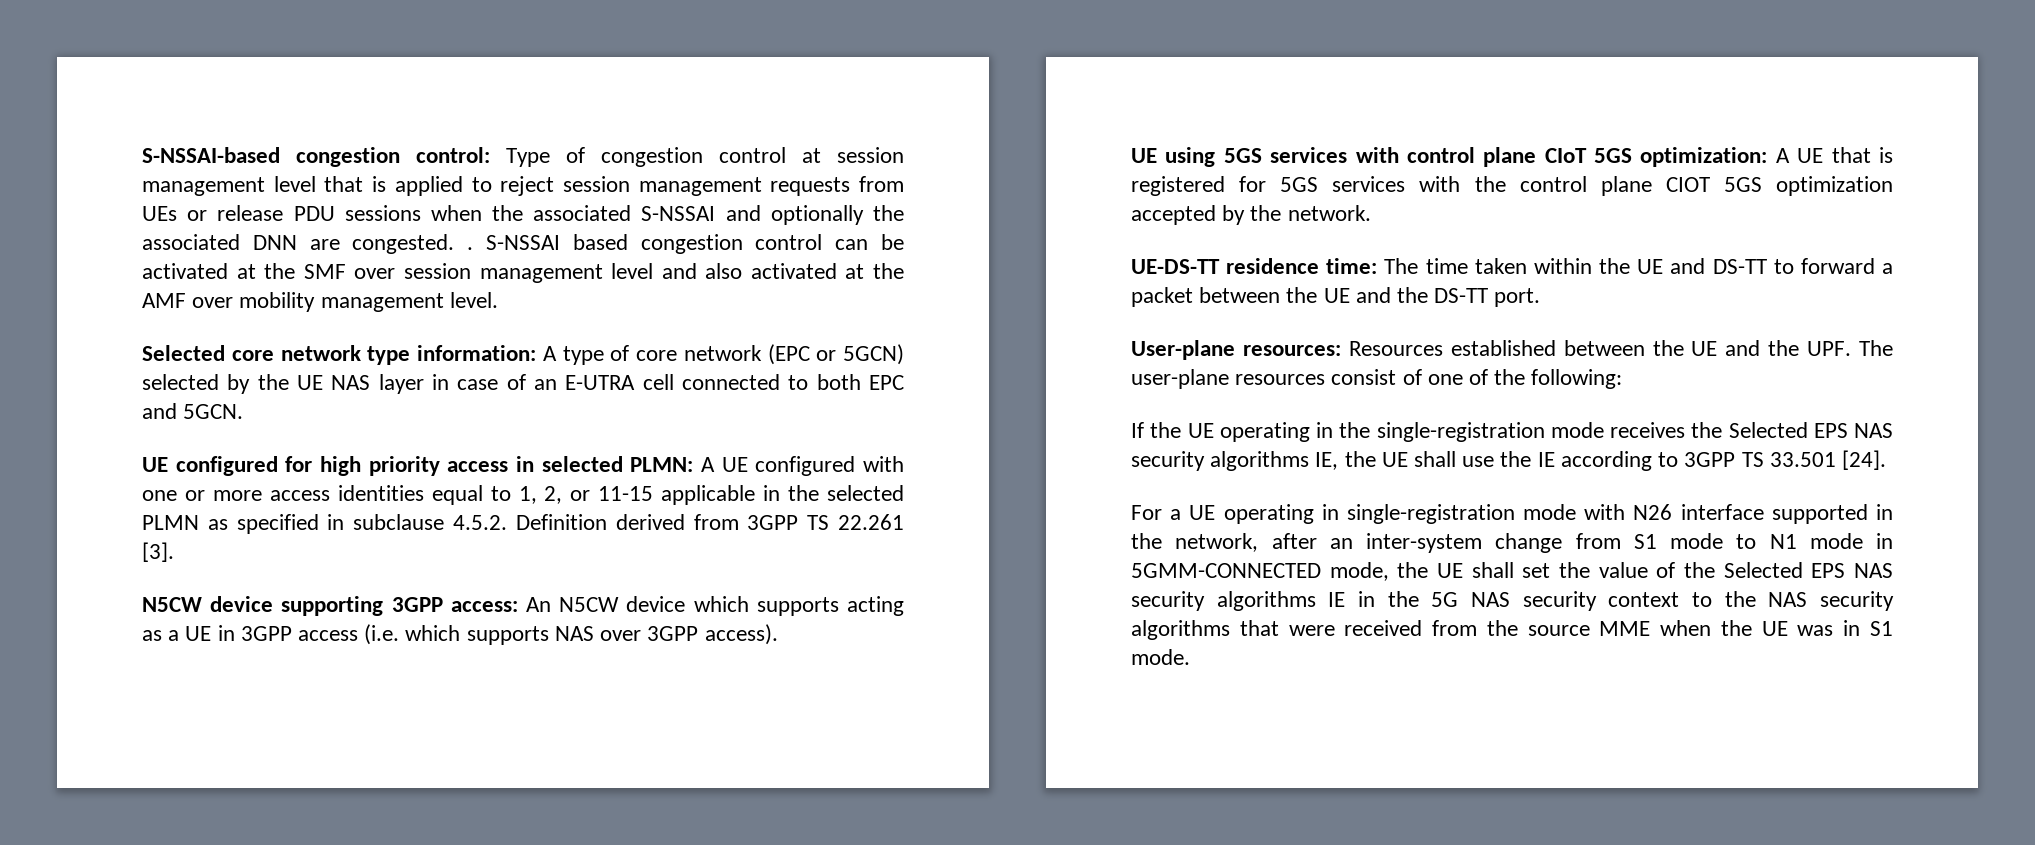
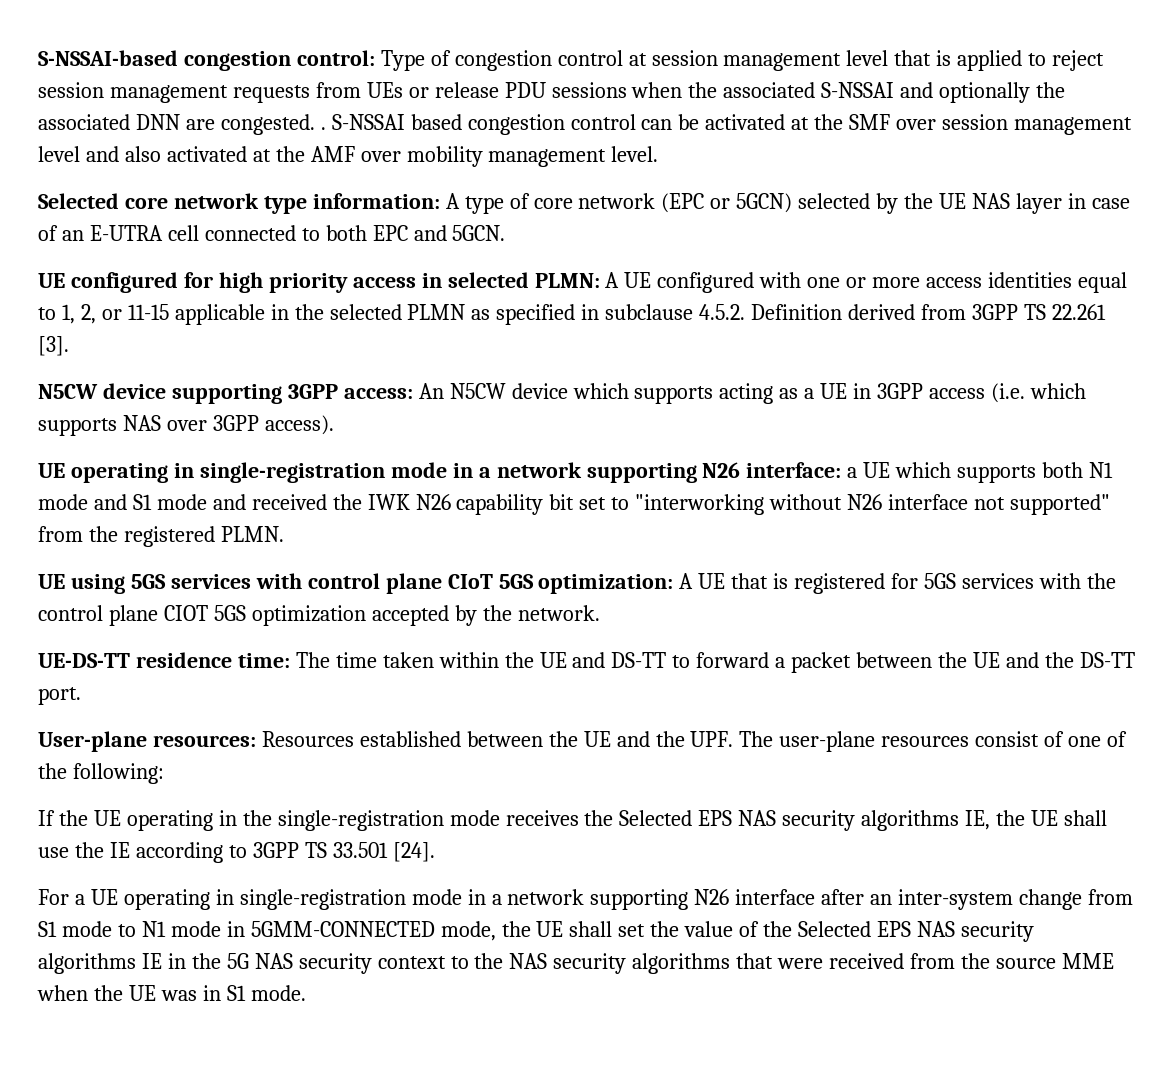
+ UE operating in single-registration mode in a network supporting N26 interface: a UE which supports both N1 mode and S1 mode and received the IWK N26 capability bit set to "interworking without N26 interface not supported" from the registered PLMN.
- For a UE operating in single-registration mode with N26 interface supported in the network, after an inter-system change from S1 mode to N1 mode in 5GMM-CONNECTED mode, the UE shall set the value of the Selected EPS NAS security algorithms IE in the 5G NAS security context to the NAS security algorithms that were received from the source MME when the UE was in S1 mode.
+ For a UE operating in single-registration mode in a network supporting N26 interface after an inter-system change from S1 mode to N1 mode in 5GMM-CONNECTED mode, the UE shall set the value of the Selected EPS NAS security algorithms IE in the 5G NAS security context to the NAS security algorithms that were received from the source MME when the UE was in S1 mode.

